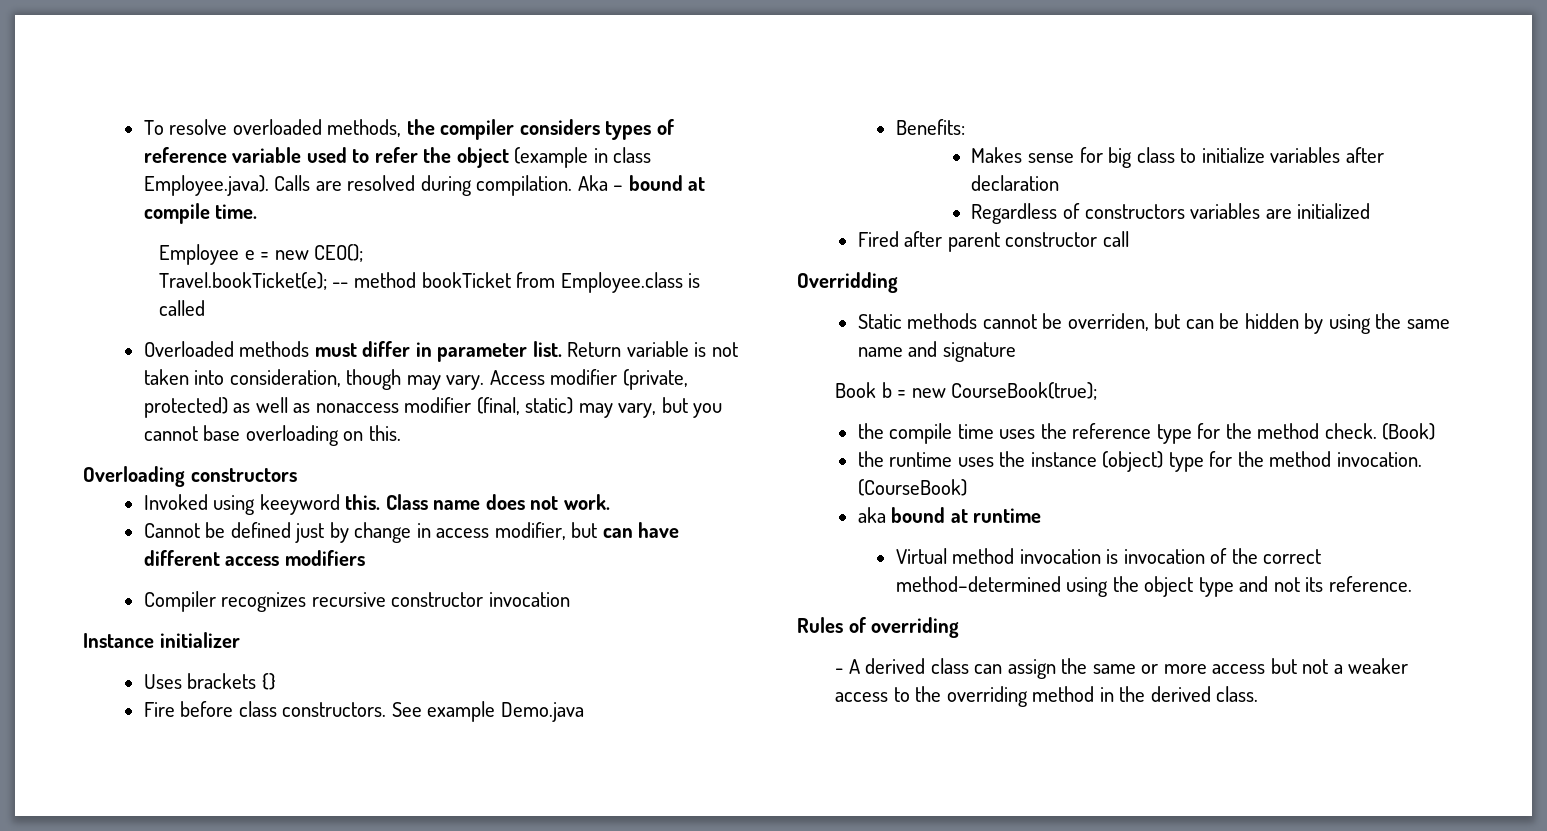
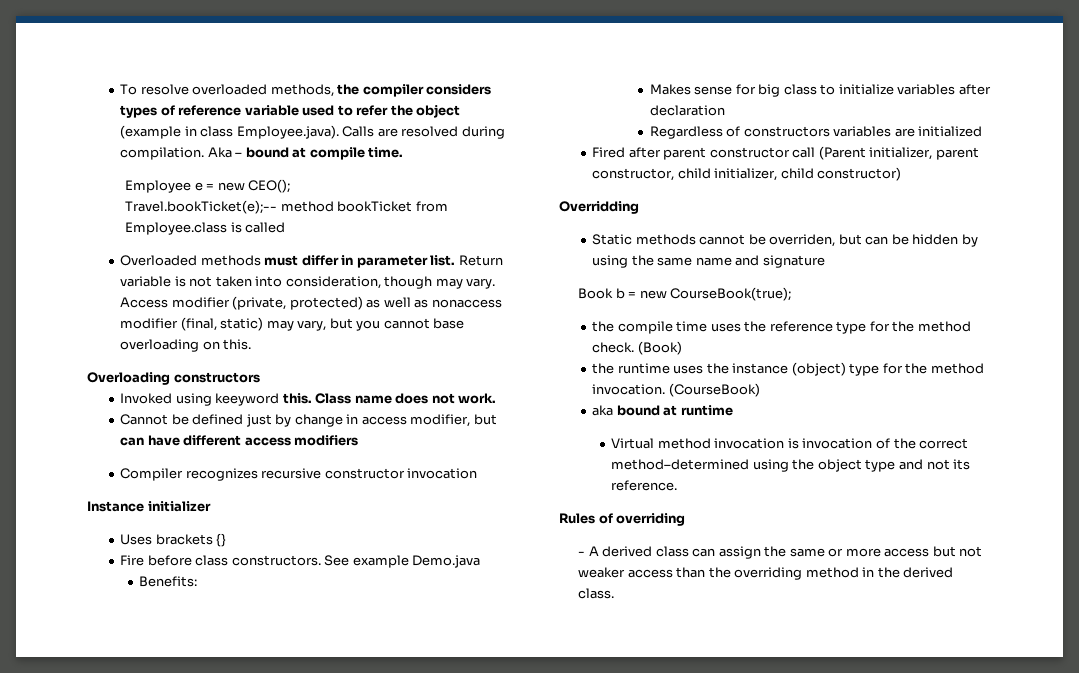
- Travel.bookTicket(e); -- method bookTicket from Employee.class is called
+ Travel.bookTicket(e);-- method bookTicket from Employee.class is called
- Fired after parent constructor call
+ Fired after parent constructor call (Parent initializer, parent constructor, child initializer, child constructor)
- - A derived class can assign the same or more access but not a weaker access to the overriding method in the derived class.
+ - A derived class can assign the same or more access but not weaker access than the overriding method in the derived class.

